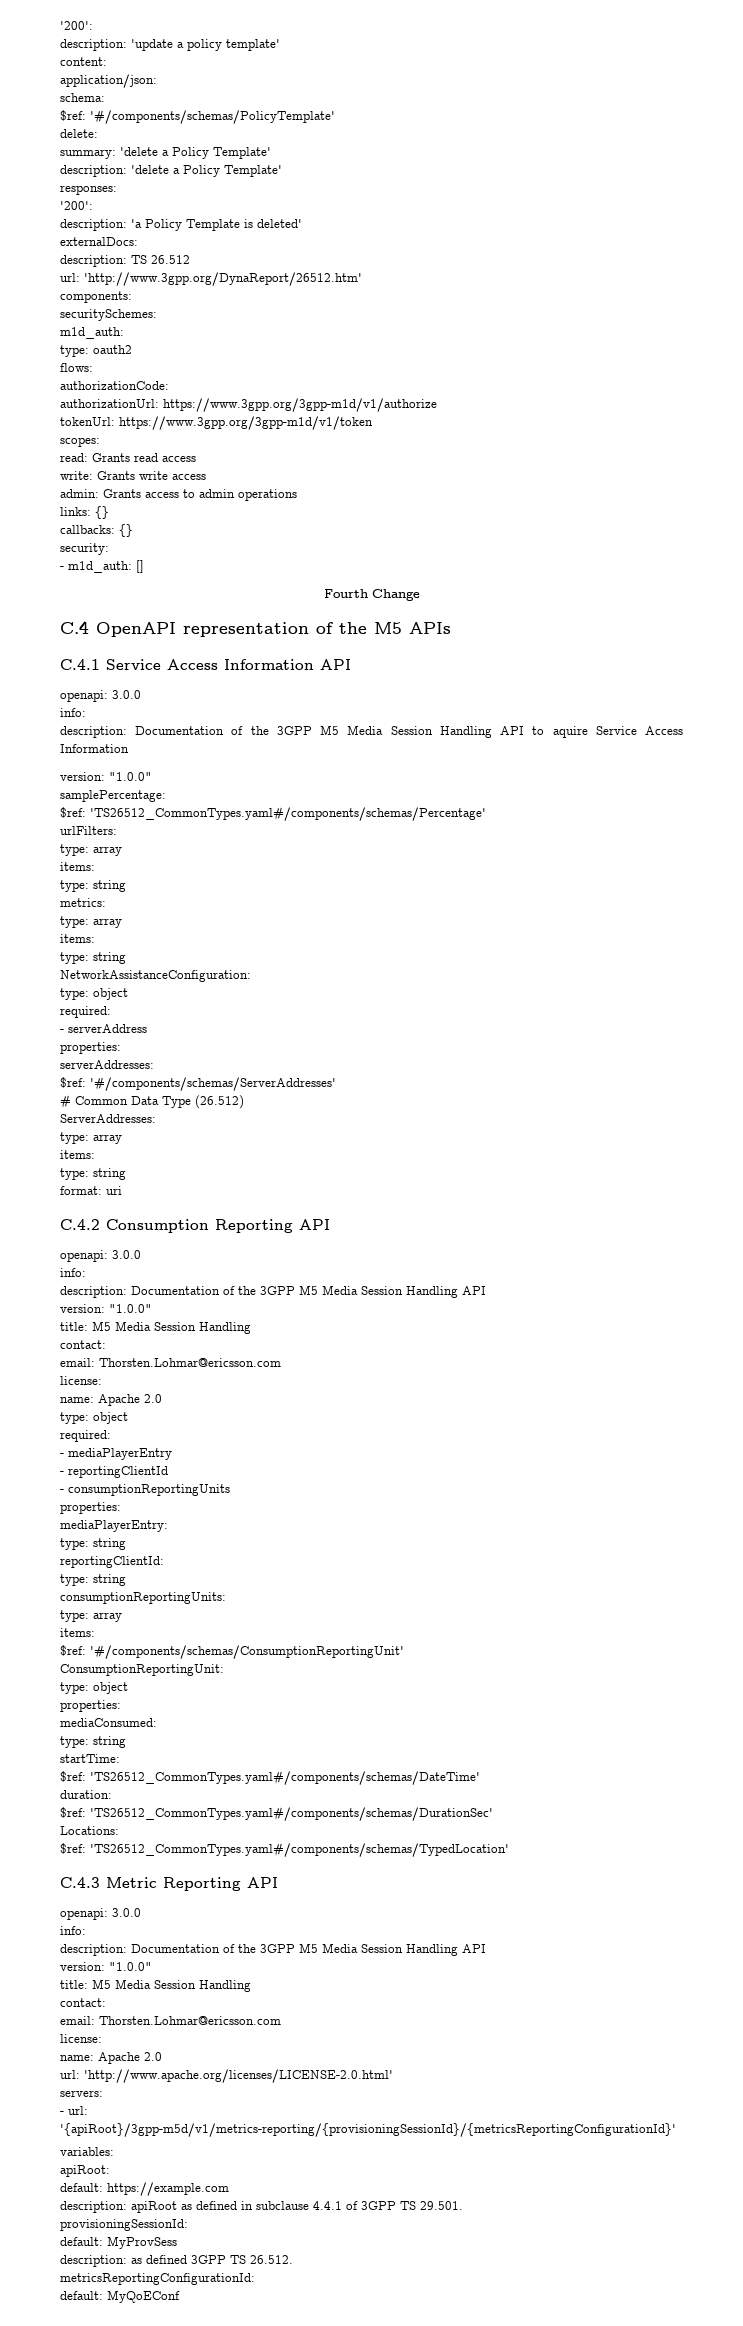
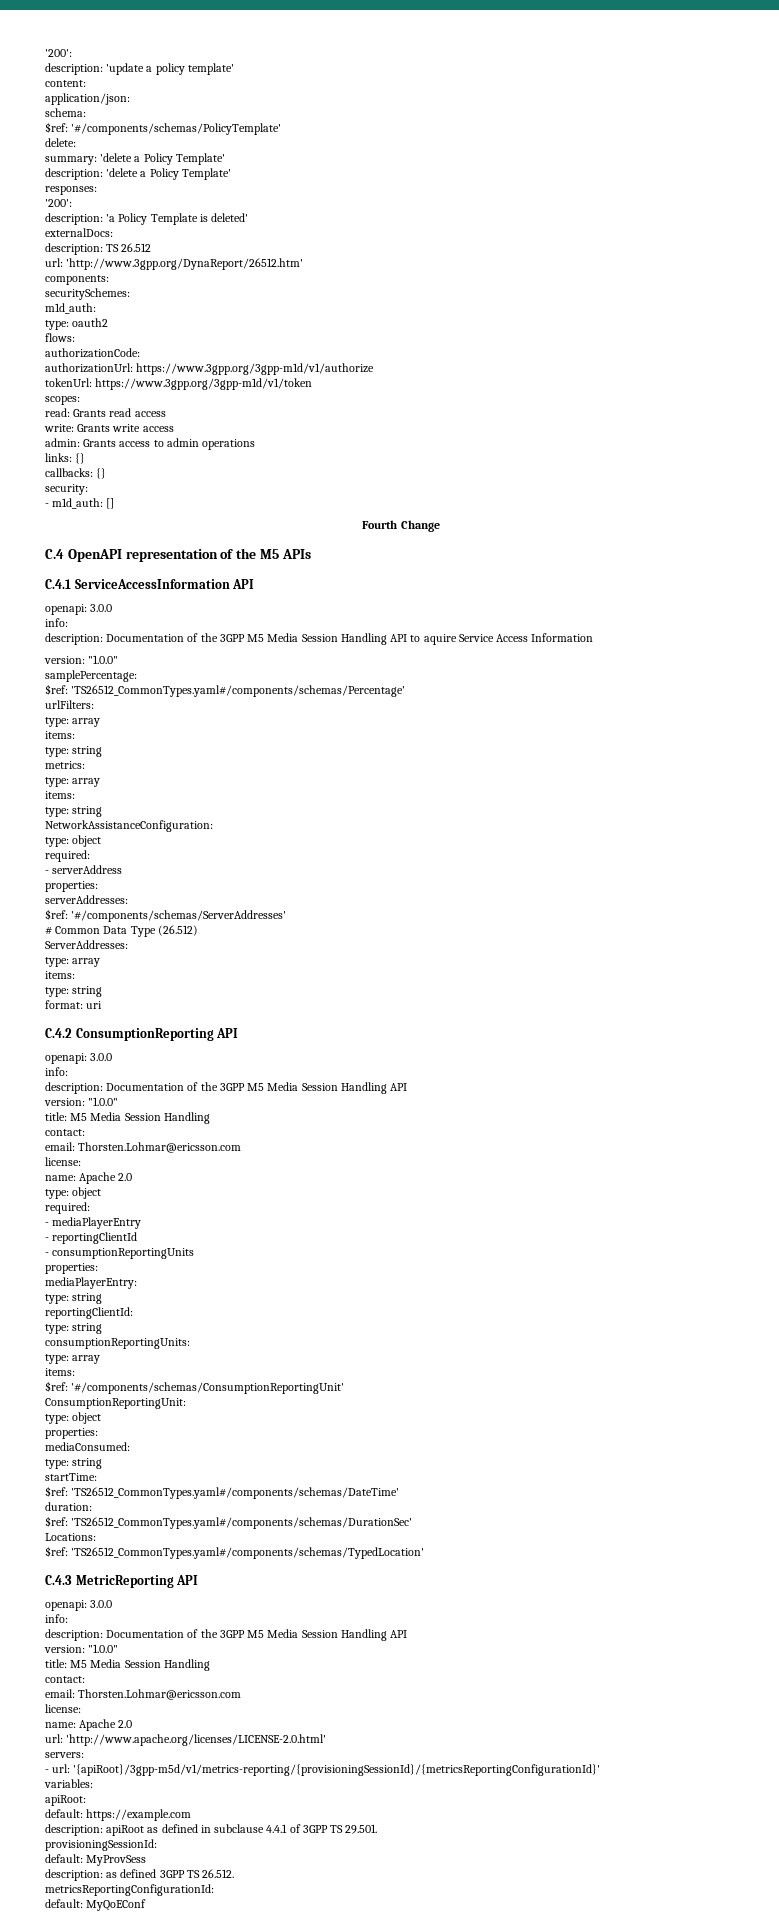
- C.4.1 Service Access Information API
+ C.4.1 ServiceAccessInformation API
- C.4.2 Consumption Reporting API
+ C.4.2 ConsumptionReporting API
- C.4.3 Metric Reporting API
+ C.4.3 MetricReporting API

